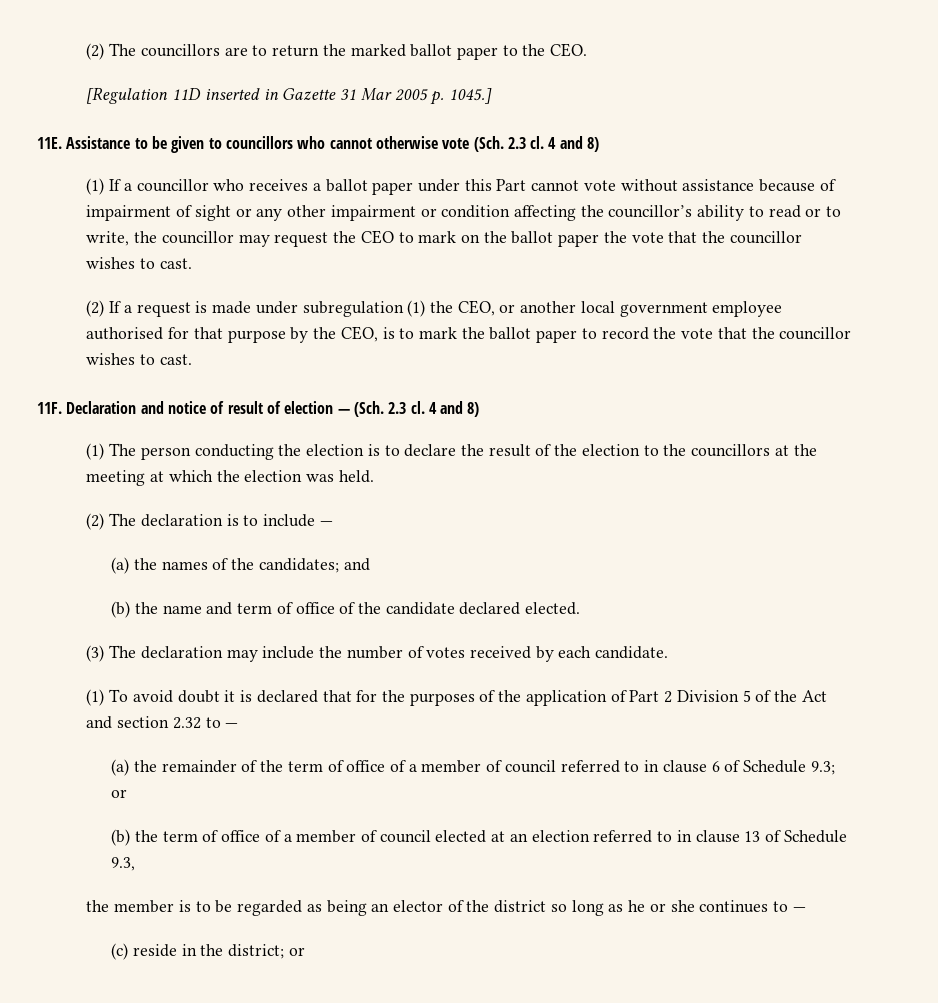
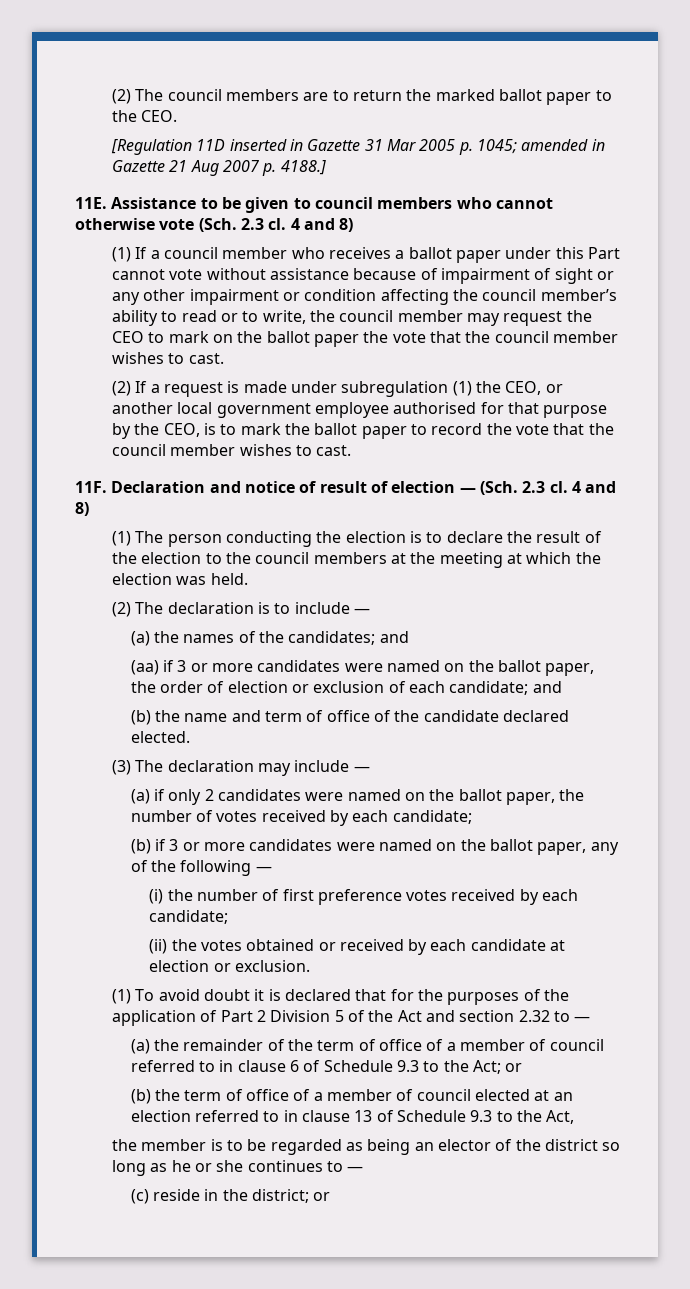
- (2) The councillors are to return the marked ballot paper to the CEO.
+ (2) The council members are to return the marked ballot paper to the CEO.
- [Regulation 11D inserted in Gazette 31 Mar 2005 p. 1045.]
+ [Regulation 11D inserted in Gazette 31 Mar 2005 p. 1045; amended in Gazette 21 Aug 2007 p. 4188.]
- Assistance to be given to councillors who cannot otherwise vote (Sch. 2.3 cl.
+ Assistance to be given to council members who cannot otherwise vote (Sch. 2.3 cl.
- (1) If a councillor who receives a ballot paper under this Part cannot vote without assistance because of impairment of sight or any other impairment or condition affecting the councillor’s ability to read or to write, the councillor may request the CEO to mark on the ballot paper the vote that the councillor wishes to cast.
+ (1) If a council member who receives a ballot paper under this Part cannot vote without assistance because of impairment of sight or any other impairment or condition affecting the council member’s ability to read or to write, the council member may request the CEO to mark on the ballot paper the vote that the council member wishes to cast.
- (2) If a request is made under subregulation (1) the CEO, or another local government employee authorised for that purpose by the CEO, is to mark the ballot paper to record the vote that the councillor wishes to cast.
+ (2) If a request is made under subregulation (1) the CEO, or another local government employee authorised for that purpose by the CEO, is to mark the ballot paper to record the vote that the council member wishes to cast.
- (1) The person conducting the election is to declare the result of the election to the councillors at the meeting at which the election was held.
+ (1) The person conducting the election is to declare the result of the election to the council members at the meeting at which the election was held.
+ (aa) if 3 or more candidates were named on the ballot paper, the order of election or exclusion of each candidate; and
- (3) The declaration may include the number of votes received by each candidate.
+ (3) The declaration may include —
+ (a) if only 2 candidates were named on the ballot paper, the number of votes received by each candidate;
+ (b) if 3 or more candidates were named on the ballot paper, any of the following —
+ (i) the number of first preference votes received by each candidate;
+ (ii) the votes obtained or received by each candidate at election or exclusion.
- (a) the remainder of the term of office of a member of council referred to in clause 6 of Schedule 9.3; or
+ (a) the remainder of the term of office of a member of council referred to in clause 6 of Schedule 9.3 to the Act; or
- (b) the term of office of a member of council elected at an election referred to in clause 13 of Schedule 9.3,
+ (b) the term of office of a member of council elected at an election referred to in clause 13 of Schedule 9.3 to the Act,

